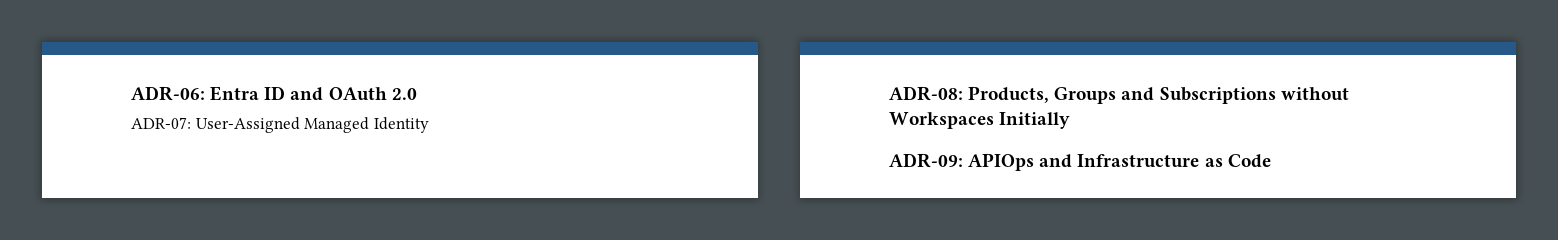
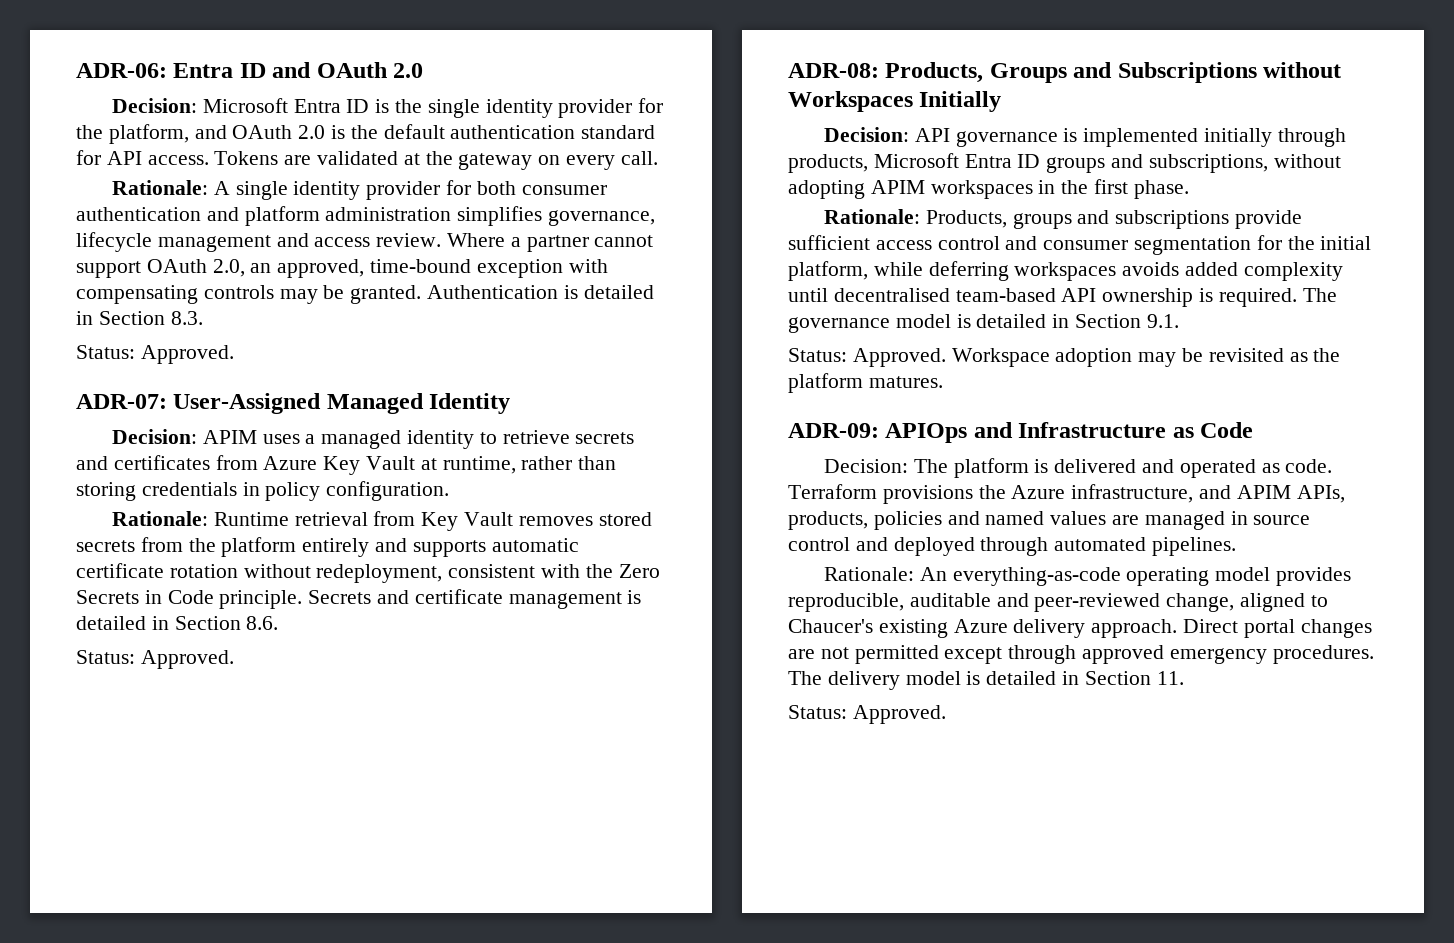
+ Decision: Microsoft Entra ID is the single identity provider for the platform, and OAuth 2.0 is the default authentication standard for API access. Tokens are validated at the gateway on every call.
+ Rationale: A single identity provider for both consumer authentication and platform administration simplifies governance, lifecycle management and access review. Where a partner cannot support OAuth 2.0, an approved, time-bound exception with compensating controls may be granted. Authentication is detailed in Section 8.3.
+ Status: Approved.
  ADR-07: User-Assigned Managed Identity
+ Decision: APIM uses a managed identity to retrieve secrets and certificates from Azure Key Vault at runtime, rather than storing credentials in policy configuration.
+ Rationale: Runtime retrieval from Key Vault removes stored secrets from the platform entirely and supports automatic certificate rotation without redeployment, consistent with the Zero Secrets in Code principle. Secrets and certificate management is detailed in Section 8.6.
+ Status: Approved.
+ Decision: API governance is implemented initially through products, Microsoft Entra ID groups and subscriptions, without adopting APIM workspaces in the first phase.
+ Rationale: Products, groups and subscriptions provide sufficient access control and consumer segmentation for the initial platform, while deferring workspaces avoids added complexity until decentralised team-based API ownership is required. The governance model is detailed in Section 9.1.
+ Status: Approved. Workspace adoption may be revisited as the platform matures.
+ Decision: The platform is delivered and operated as code. Terraform provisions the Azure infrastructure, and APIM APIs, products, policies and named values are managed in source control and deployed through automated pipelines.
+ Rationale: An everything-as-code operating model provides reproducible, auditable and peer-reviewed change, aligned to Chaucer's existing Azure delivery approach. Direct portal changes are not permitted except through approved emergency procedures. The delivery model is detailed in Section 11.
+ Status: Approved.

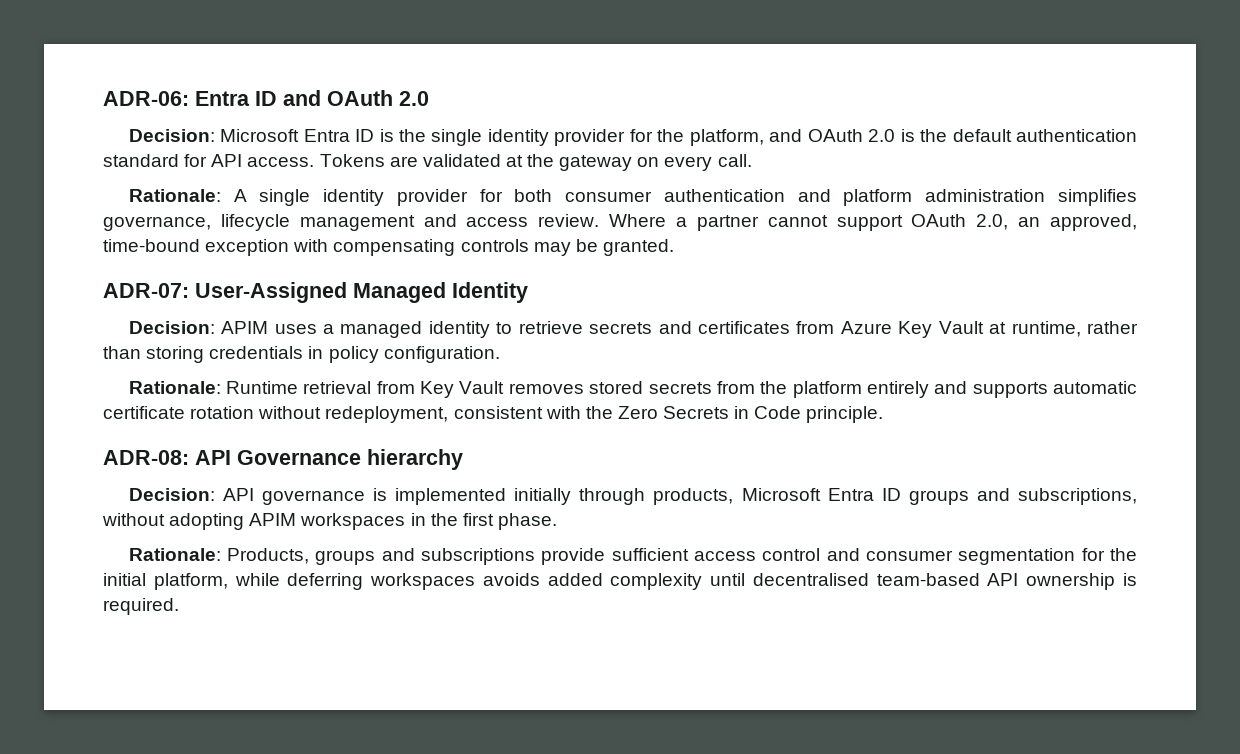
- Authentication is detailed in Section 8.3.
- Status: Approved.
- Rationale: Runtime retrieval from Key Vault removes stored secrets from the platform entirely and supports automatic certificate rotation without redeployment, consistent with the Zero Secrets in Code principle. Secrets and certificate management is detailed in Section 8.6.
- Status: Approved.
- ADR-08: Products, Groups and Subscriptions without Workspaces Initially
+ Rationale: Runtime retrieval from Key Vault removes stored secrets from the platform entirely and supports automatic certificate rotation without redeployment, consistent with the Zero Secrets in Code principle.
+ ADR-08: API Governance hierarchy
- The governance model is detailed in Section 9.1.
- Status: Approved. Workspace adoption may be revisited as the platform matures.
- ADR-09: APIOps and Infrastructure as Code
- Decision: The platform is delivered and operated as code. Terraform provisions the Azure infrastructure, and APIM APIs, products, policies and named values are managed in source control and deployed through automated pipelines.
- Rationale: An everything-as-code operating model provides reproducible, auditable and peer-reviewed change, aligned to Chaucer's existing Azure delivery approach. Direct portal changes are not permitted except through approved emergency procedures. The delivery model is detailed in Section 11.
- Status: Approved.

